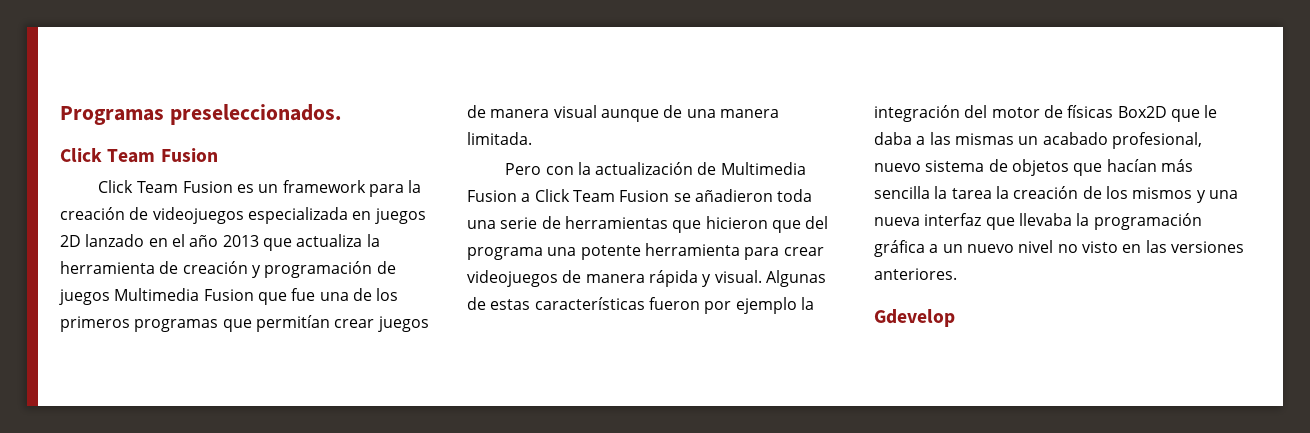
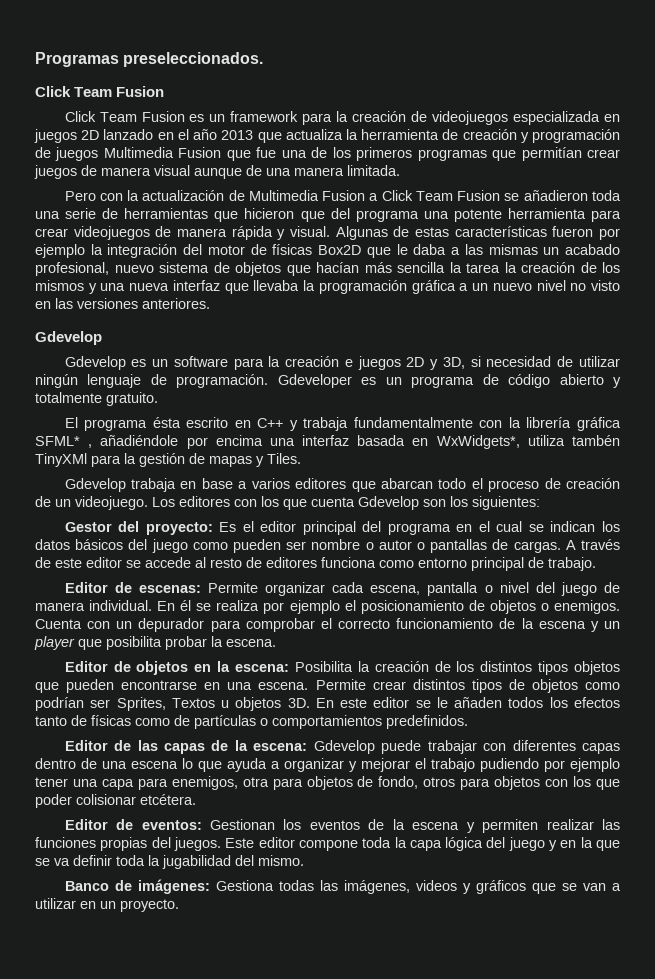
+ Gdevelop es un software para la creación e juegos 2D y 3D, si necesidad de utilizar ningún lenguaje de programación. Gdeveloper es un programa de código abierto y totalmente gratuito.
+ El programa ésta escrito en C++ y trabaja fundamentalmente con la librería gráfica SFML* , añadiéndole por encima una interfaz basada en WxWidgets*, utiliza tambén TinyXMl para la gestión de mapas y Tiles.
+ Gdevelop trabaja en base a varios editores que abarcan todo el proceso de creación de un videojuego. Los editores con los que cuenta Gdevelop son los siguientes:
+ Gestor del proyecto: Es el editor principal del programa en el cual se indican los datos básicos del juego como pueden ser nombre o autor o pantallas de cargas. A través de este editor se accede al resto de editores funciona como entorno principal de trabajo.
+ Editor de escenas: Permite organizar cada escena, pantalla o nivel del juego de manera individual. En él se realiza por ejemplo el posicionamiento de objetos o enemigos. Cuenta con un depurador para comprobar el correcto funcionamiento de la escena y un player que posibilita probar la escena.
+ Editor de objetos en la escena: Posibilita la creación de los distintos tipos objetos que pueden encontrarse en una escena. Permite crear distintos tipos de objetos como podrían ser Sprites, Textos u objetos 3D. En este editor se le añaden todos los efectos tanto de físicas como de partículas o comportamientos predefinidos.
+ Editor de las capas de la escena: Gdevelop puede trabajar con diferentes capas dentro de una escena lo que ayuda a organizar y mejorar el trabajo pudiendo por ejemplo tener una capa para enemigos, otra para objetos de fondo, otros para objetos con los que poder colisionar etcétera.
+ Editor de eventos: Gestionan los eventos de la escena y permiten realizar las funciones propias del juegos. Este editor compone toda la capa lógica del juego y en la que se va definir toda la jugabilidad del mismo.
+ Banco de imágenes: Gestiona todas las imágenes, videos y gráficos que se van a utilizar en un proyecto.

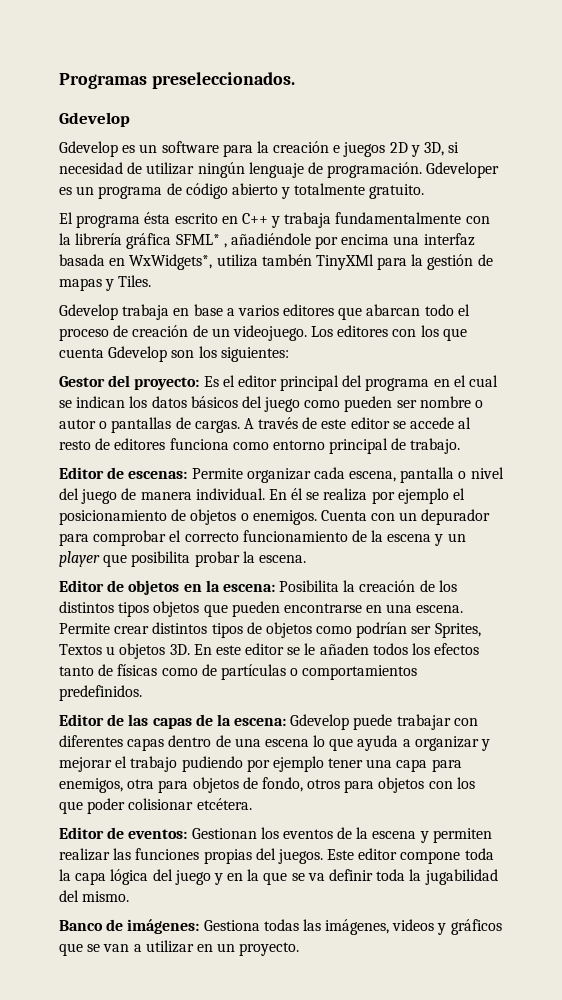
  Programas preseleccionados.
- Click Team Fusion
- Click Team Fusion es un framework para la creación de videojuegos especializada en juegos 2D lanzado en el año 2013 que actualiza la herramienta de creación y programación de juegos Multimedia Fusion que fue una de los primeros programas que permitían crear juegos de manera visual aunque de una manera limitada.
- Pero con la actualización de Multimedia Fusion a Click Team Fusion se añadieron toda una serie de herramientas que hicieron que del programa una potente herramienta para crear videojuegos de manera rápida y visual. Algunas de estas características fueron por ejemplo la integración del motor de físicas Box2D que le daba a las mismas un acabado profesional, nuevo sistema de objetos que hacían más sencilla la tarea la creación de los mismos y una nueva interfaz que llevaba la programación gráfica a un nuevo nivel no visto en las versiones anteriores.

